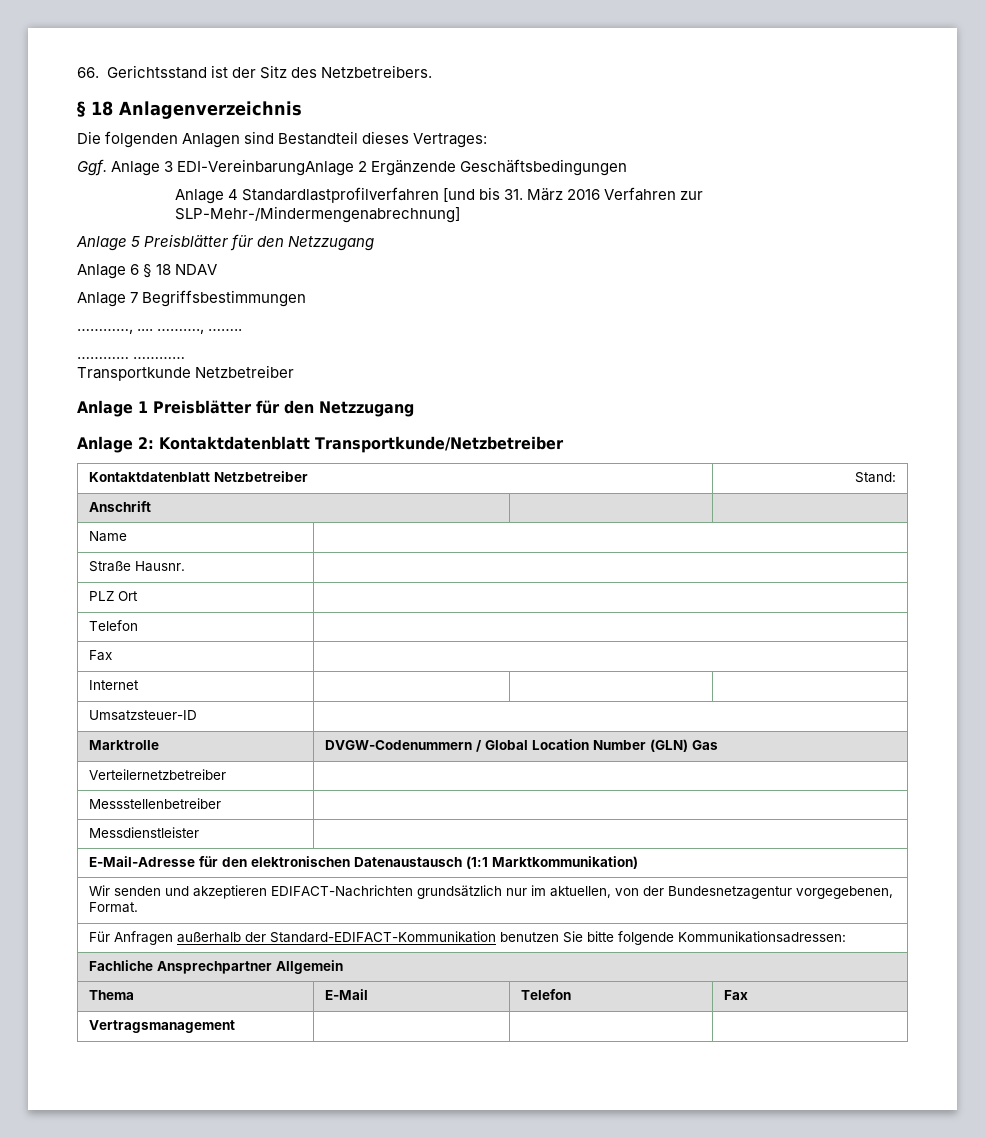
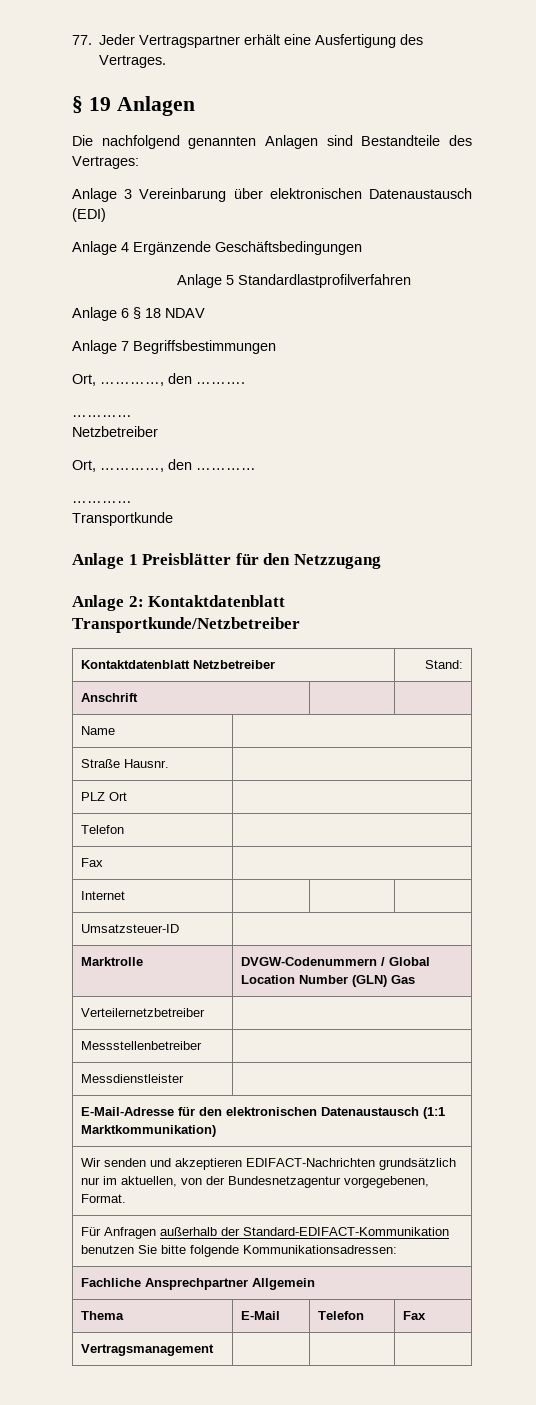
- 66. Gerichtsstand ist der Sitz des Netzbetreibers.
- § 18 Anlagenverzeichnis
+ 77. Jeder Vertragspartner erhält eine Ausfertigung des Vertrages.
+ § 19 Anlagen
- Die folgenden Anlagen sind Bestandteil dieses Vertrages:
+ Die nachfolgend genannten Anlagen sind Bestandteile des Vertrages:
- Ggf. Anlage 3 EDI-VereinbarungAnlage 2 Ergänzende Geschäftsbedingungen
+ Anlage 3 Vereinbarung über elektronischen Datenaustausch (EDI)
+ Anlage 4 Ergänzende Geschäftsbedingungen
- Anlage 4 Standardlastprofilverfahren [und bis 31. März 2016 Verfahren zur SLP-Mehr-/Mindermengenabrechnung]
- Anlage 5 Preisblätter für den Netzzugang
+ Anlage 5 Standardlastprofilverfahren
- …………, .... ………., ……..
- ………… …………
+ Ort, …………, den ……….
+ …………
+ Netzbetreiber
+ Ort, …………, den …………
+ …………
- Transportkunde Netzbetreiber
+ Transportkunde

